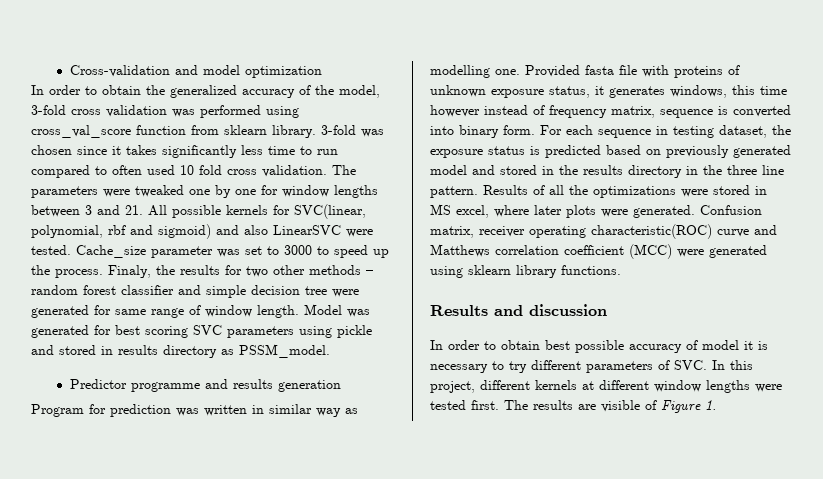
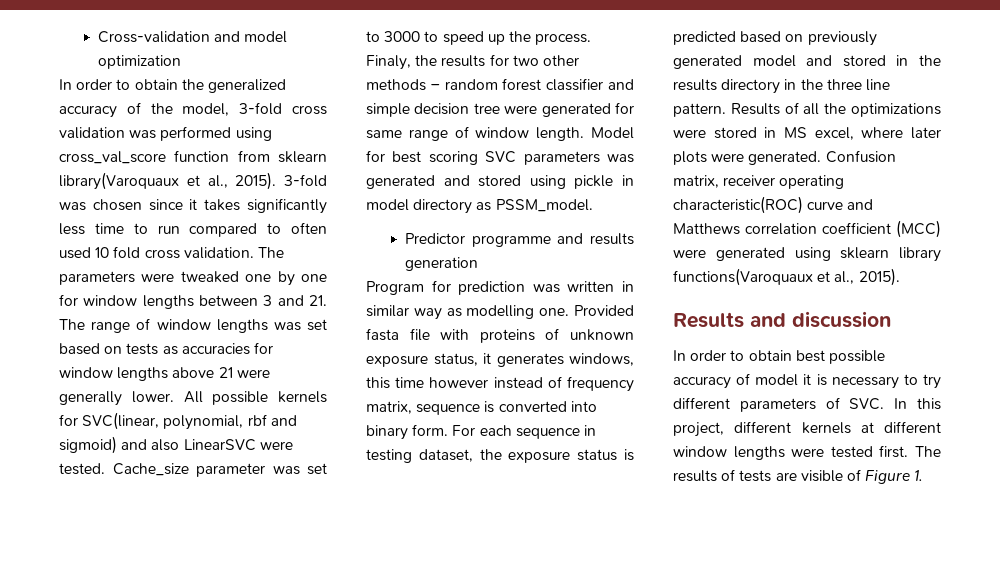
- In order to obtain the generalized accuracy of the model, 3-fold cross validation was performed using cross_val_score function from sklearn library.
+ In order to obtain the generalized accuracy of the model, 3-fold cross validation was performed using cross_val_score function from sklearn library(Varoquaux et al., 2015).
- The parameters were tweaked one by one for window lengths between 3 and 21. All possible kernels for SVC(linear, polynomial, rbf and sigmoid) and also LinearSVC were tested.
+ The parameters were tweaked one by one for window lengths between 3 and 21. The range of window lengths was set based on tests as accuracies for window lengths above 21 were generally lower. All possible kernels for SVC(linear, polynomial, rbf and sigmoid) and also LinearSVC were tested.
- Model was generated for best scoring SVC parameters using pickle and stored in results directory as PSSM_model.
+ Model for best scoring SVC parameters was generated and stored using pickle in model directory as PSSM_model.
- Confusion matrix, receiver operating characteristic(ROC) curve and Matthews correlation coefficient (MCC) were generated using sklearn library functions.
+ Confusion matrix, receiver operating characteristic(ROC) curve and Matthews correlation coefficient (MCC) were generated using sklearn library functions(Varoquaux et al., 2015).
- The results are visible of Figure 1.
+ The results of tests are visible of Figure 1.

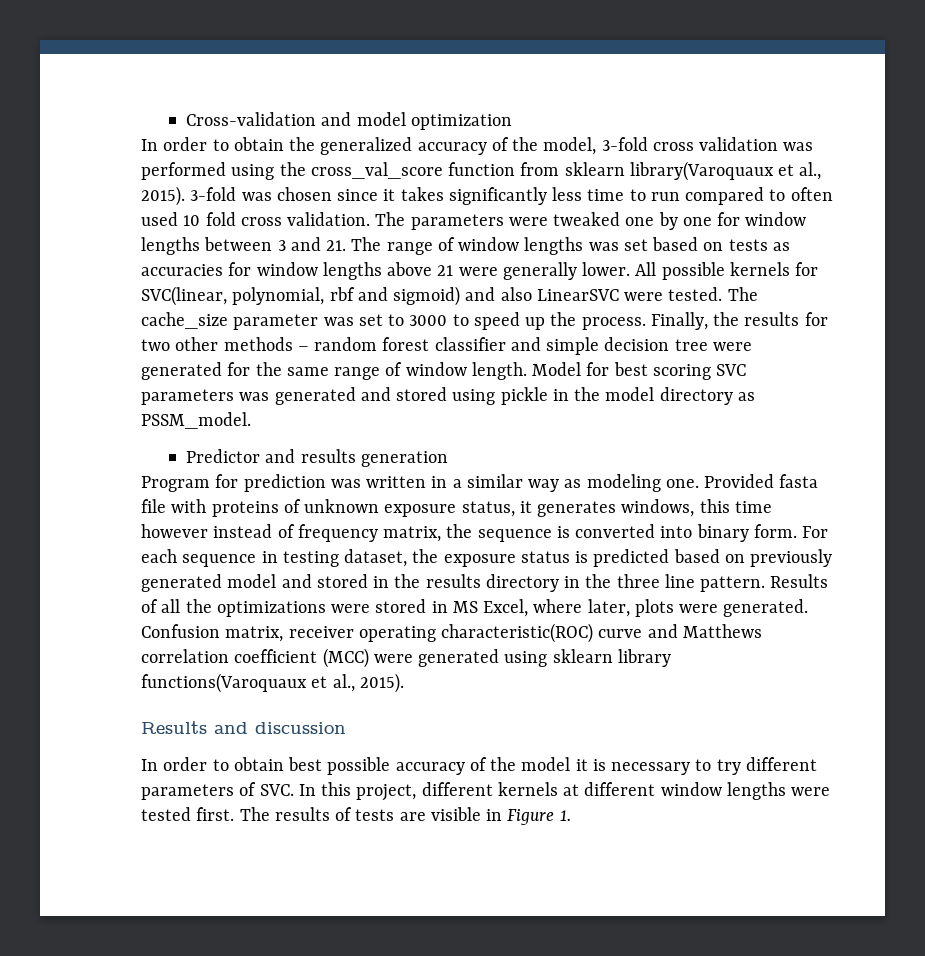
- In order to obtain the generalized accuracy of the model, 3-fold cross validation was performed using cross_val_score function from sklearn library(Varoquaux et al., 2015).
+ In order to obtain the generalized accuracy of the model, 3-fold cross validation was performed using the cross_val_score function from sklearn library(Varoquaux et al., 2015).
- Cache_size parameter was set to 3000 to speed up the process.
+ The cache_size parameter was set to 3000 to speed up the process.
- Finaly, the results for two other methods – random forest classifier and simple decision tree were generated for same range of window length.
+ Finally, the results for two other methods – random forest classifier and simple decision tree were generated for the same range of window length.
- Model for best scoring SVC parameters was generated and stored using pickle in model directory as PSSM_model.
+ Model for best scoring SVC parameters was generated and stored using pickle in the model directory as PSSM_model.
- Predictor programme and results generation
+ Predictor and results generation
- Program for prediction was written in similar way as modelling one.
+ Program for prediction was written in a similar way as modeling one.
- Provided fasta file with proteins of unknown exposure status, it generates windows, this time however instead of frequency matrix, sequence is converted into binary form.
+ Provided fasta file with proteins of unknown exposure status, it generates windows, this time however instead of frequency matrix, the sequence is converted into binary form.
- Results of all the optimizations were stored in MS excel, where later plots were generated.
+ Results of all the optimizations were stored in MS Excel, where later, plots were generated.
- In order to obtain best possible accuracy of model it is necessary to try different parameters of SVC. In this project, different kernels at different window lengths were tested first.
+ In order to obtain best possible accuracy of the model it is necessary to try different parameters of SVC. In this project, different kernels at different window lengths were tested first.
- The results of tests are visible of Figure 1.
+ The results of tests are visible in Figure 1.

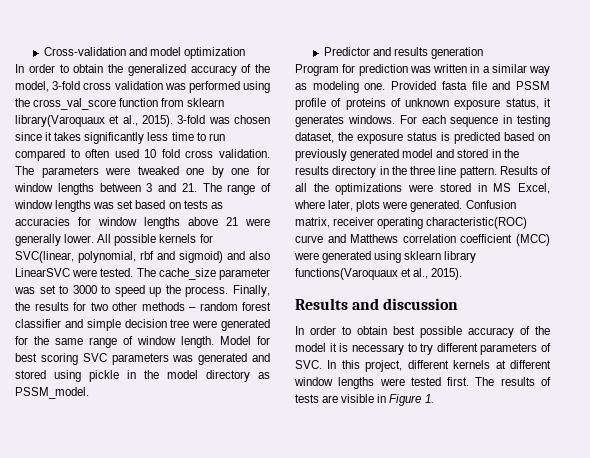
- Provided fasta file with proteins of unknown exposure status, it generates windows, this time however instead of frequency matrix, the sequence is converted into binary form.
+ Provided fasta file and PSSM profile of proteins of unknown exposure status, it generates windows.

